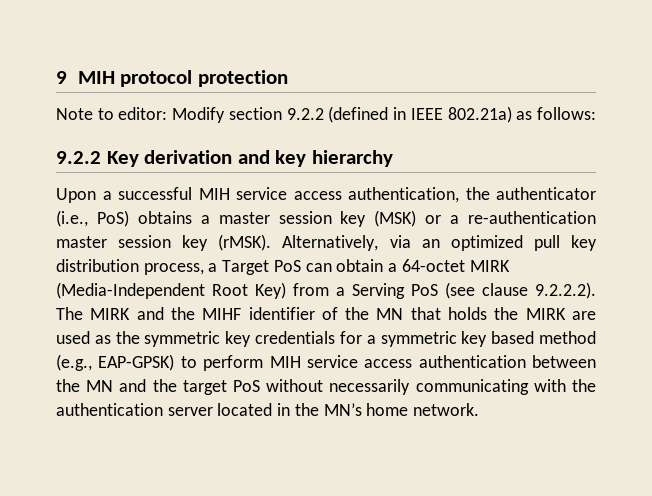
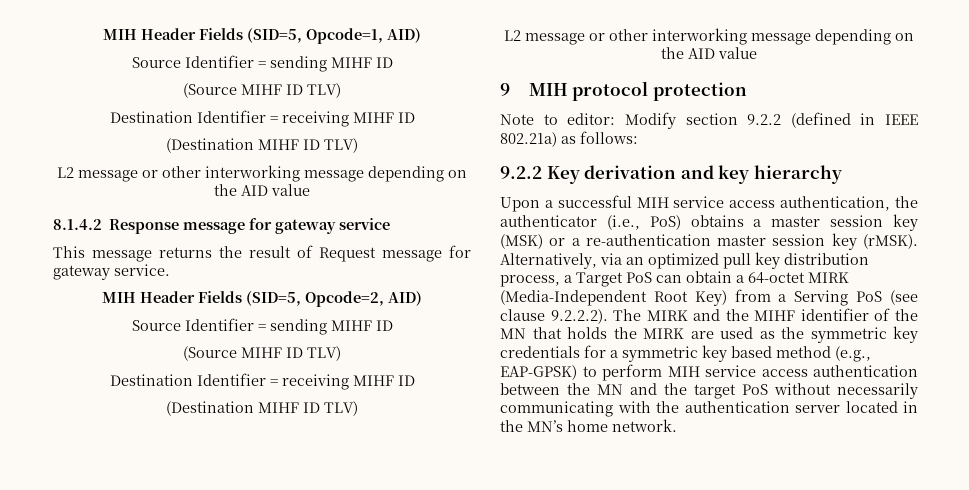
+ MIH Header Fields (SID=5, Opcode=1, AID)
+ Source Identifier = sending MIHF ID
+ (Source MIHF ID TLV)
+ Destination Identifier = receiving MIHF ID
+ (Destination MIHF ID TLV)
+ L2 message or other interworking message depending on the AID value
+ 8.1.4.2 Response message for gateway service
+ This message returns the result of Request message for gateway service.
+ MIH Header Fields (SID=5, Opcode=2, AID)
+ Source Identifier = sending MIHF ID
+ (Source MIHF ID TLV)
+ Destination Identifier = receiving MIHF ID
+ (Destination MIHF ID TLV)
+ L2 message or other interworking message depending on the AID value

